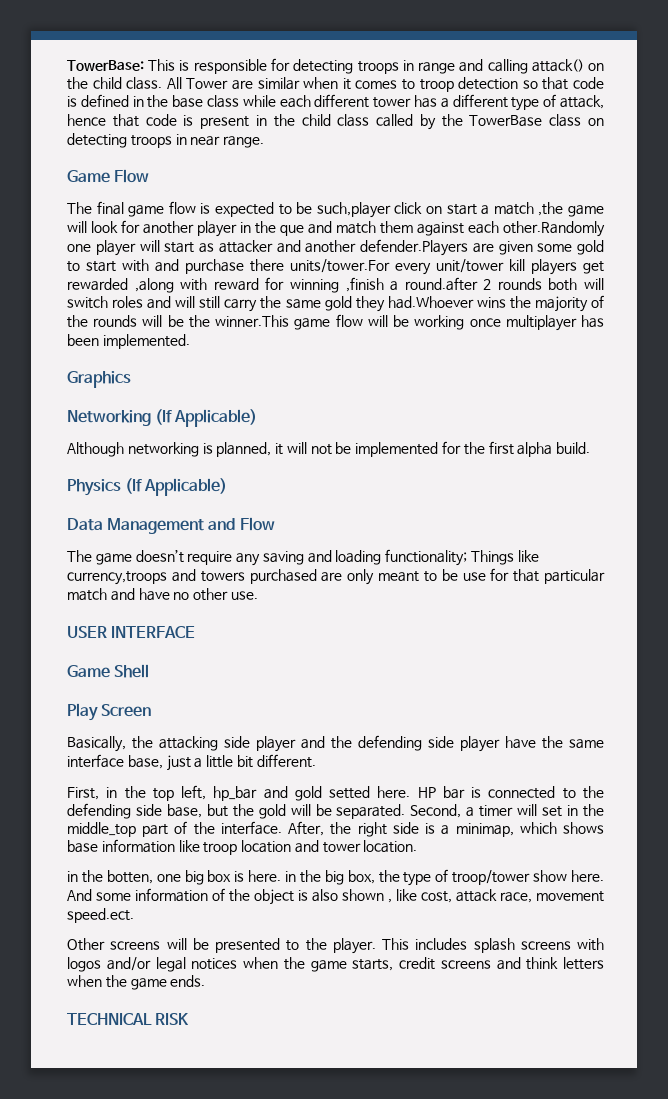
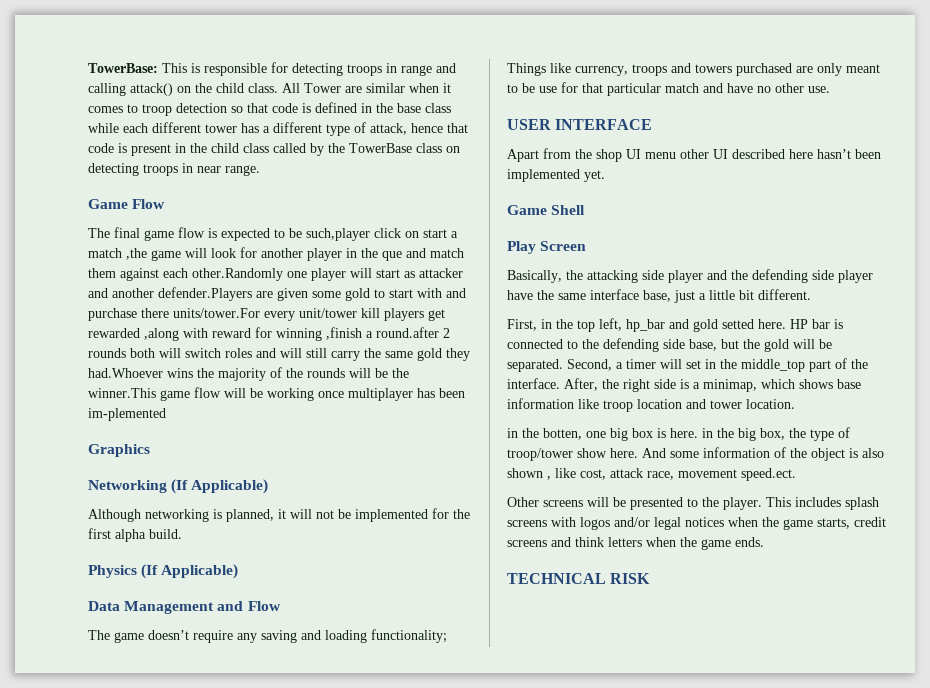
- The final game flow is expected to be such,player click on start a match ,the game will look for another player in the que and match them against each other.Randomly one player will start as attacker and another defender.Players are given some gold to start with and purchase there units/tower.For every unit/tower kill players get rewarded ,along with reward for winning ,finish a round.after 2 rounds both will switch roles and will still carry the same gold they had.Whoever wins the majority of the rounds will be the winner.This game flow will be working once multiplayer has been implemented.
+ The final game flow is expected to be such,player click on start a match ,the game will look for another player in the que and match them against each other.Randomly one player will start as attacker and another defender.Players are given some gold to start with and purchase there units/tower.For every unit/tower kill players get rewarded ,along with reward for winning ,finish a round.after 2 rounds both will switch roles and will still carry the same gold they had.Whoever wins the majority of the rounds will be the winner.This game flow will be working once multiplayer has been im-plemented
- The game doesn’t require any saving and loading functionality; Things like currency,troops and towers purchased are only meant to be use for that particular match and have no other use.
+ The game doesn’t require any saving and loading functionality; Things like currency, troops and towers purchased are only meant to be use for that particular match and have no other use.
+ Apart from the shop UI menu other UI described here hasn’t been implemented yet.

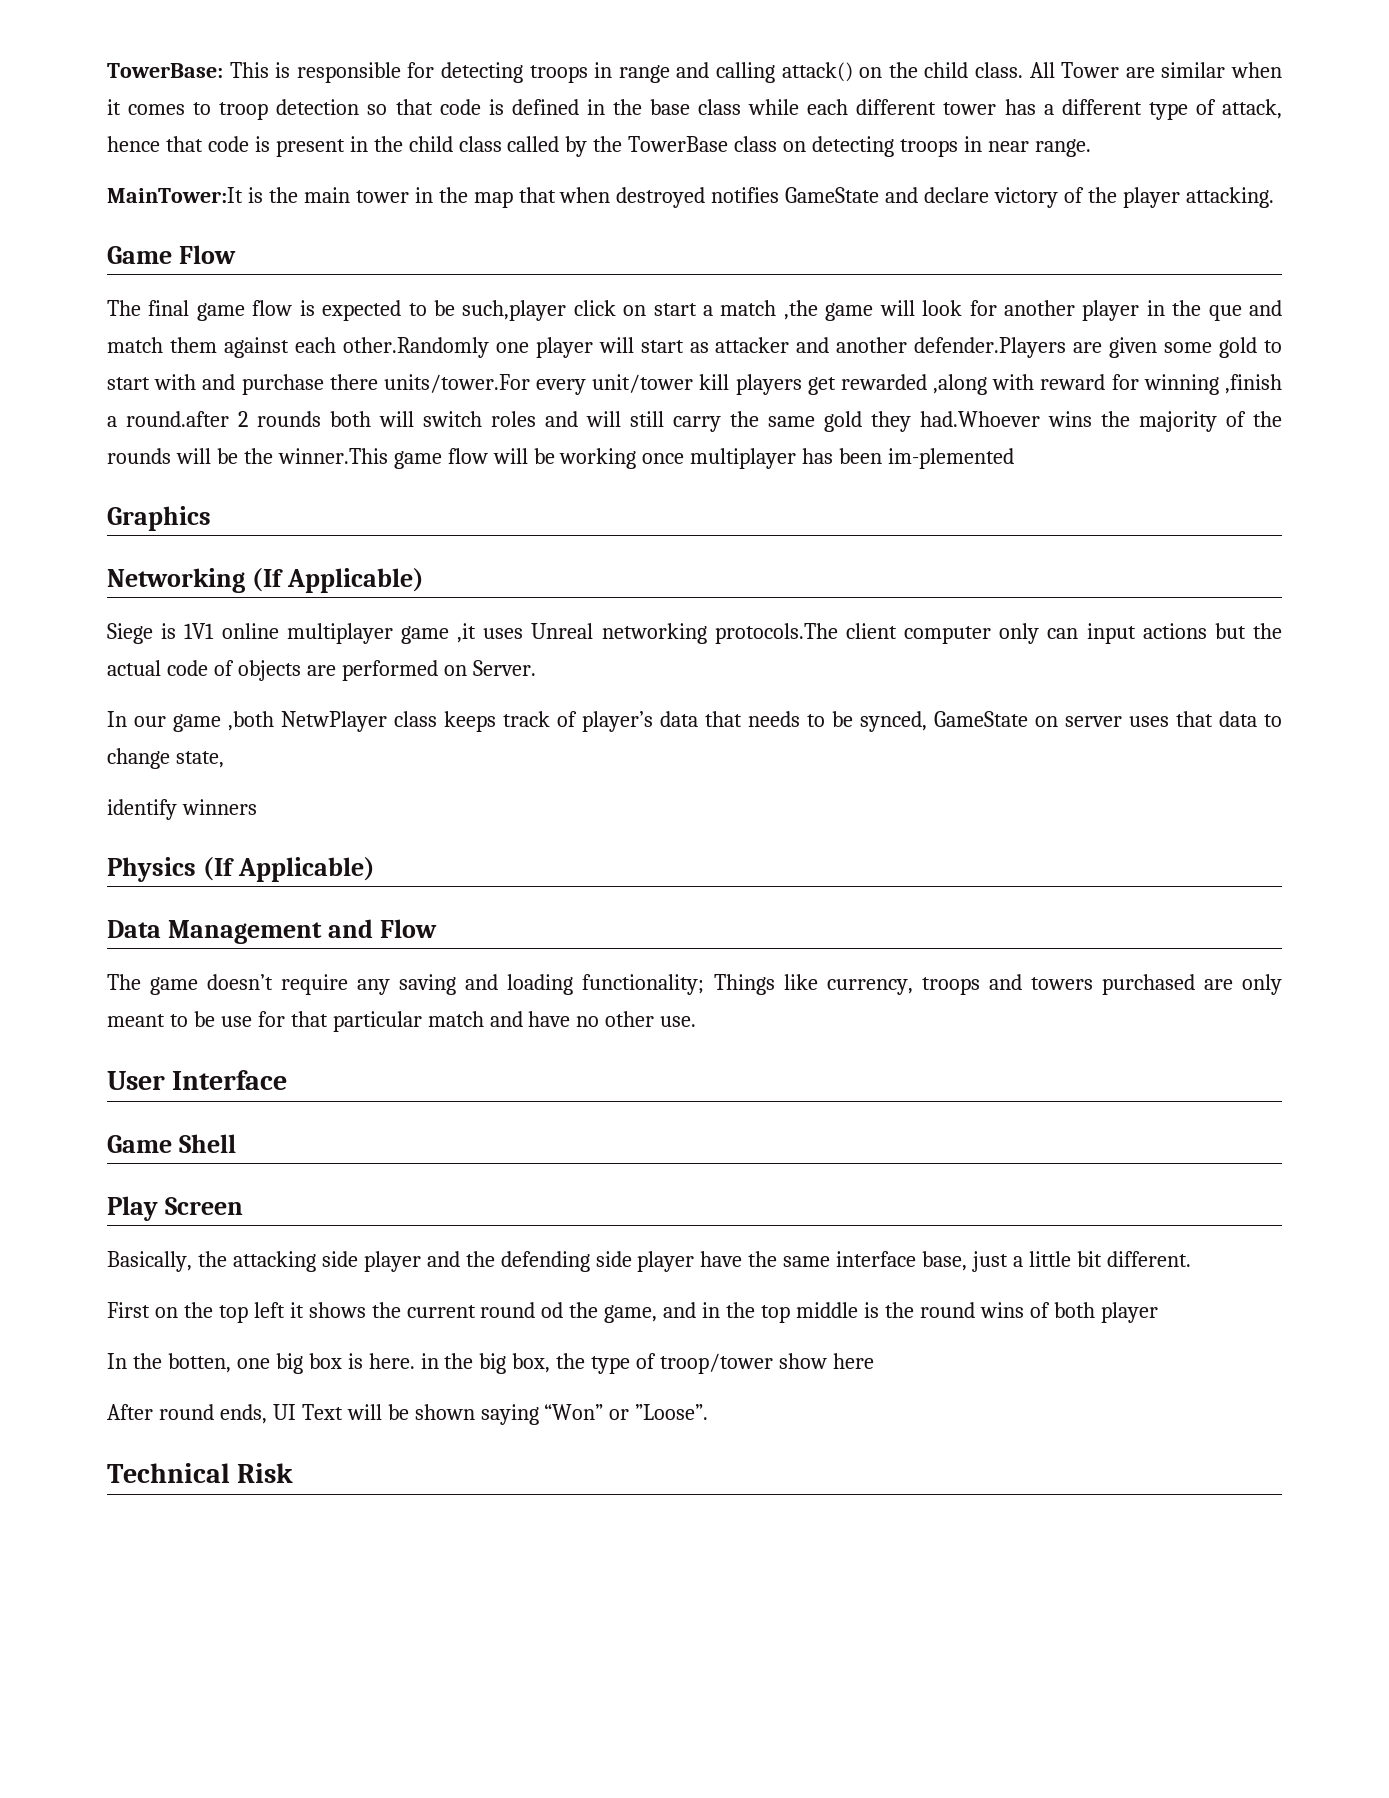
+ MainTower:It is the main tower in the map that when destroyed notifies GameState and declare victory of the player attacking.
- Although networking is planned, it will not be implemented for the first alpha build.
+ Siege is 1V1 online multiplayer game ,it uses Unreal networking protocols.The client computer only can input actions but the actual code of objects are performed on Server.
+ In our game ,both NetwPlayer class keeps track of player’s data that needs to be synced, GameState on server uses that data to change state,
+ identify winners
- USER INTERFACE
- Apart from the shop UI menu other UI described here hasn’t been implemented yet.
+ User Interface
- First, in the top left, hp_bar and gold setted here. HP bar is connected to the defending side base, but the gold will be separated. Second, a timer will set in the middle_top part of the interface. After, the right side is a minimap, which shows base information like troop location and tower location.
- in the botten, one big box is here. in the big box, the type of troop/tower show here. And some information of the object is also shown , like cost, attack race, movement speed.ect.
- Other screens will be presented to the player. This includes splash screens with logos and/or legal notices when the game starts, credit screens and think letters when the game ends.
- TECHNICAL RISK
+ First on the top left it shows the current round od the game, and in the top middle is the round wins of both player
+ In the botten, one big box is here. in the big box, the type of troop/tower show here
+ After round ends, UI Text will be shown saying “Won” or ”Loose”.
+ Technical Risk

